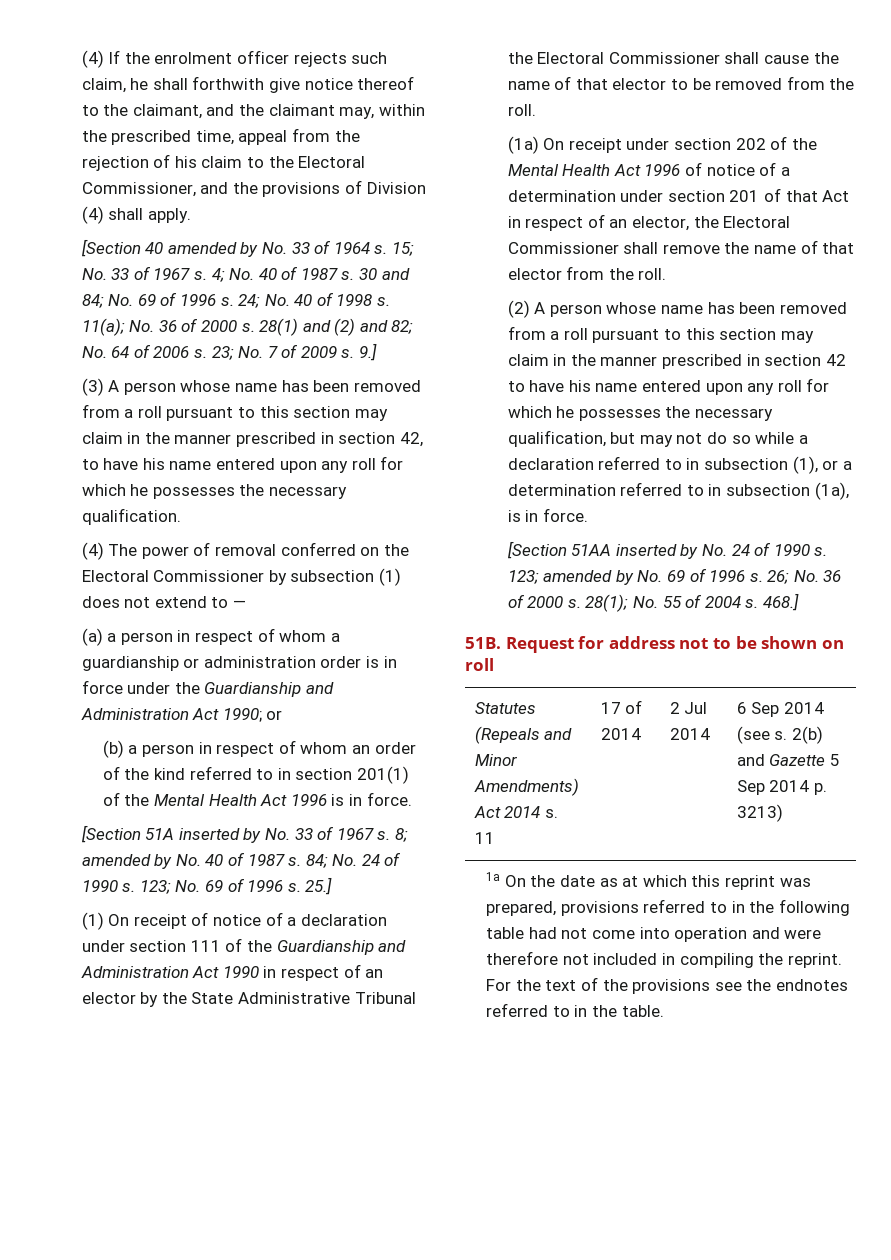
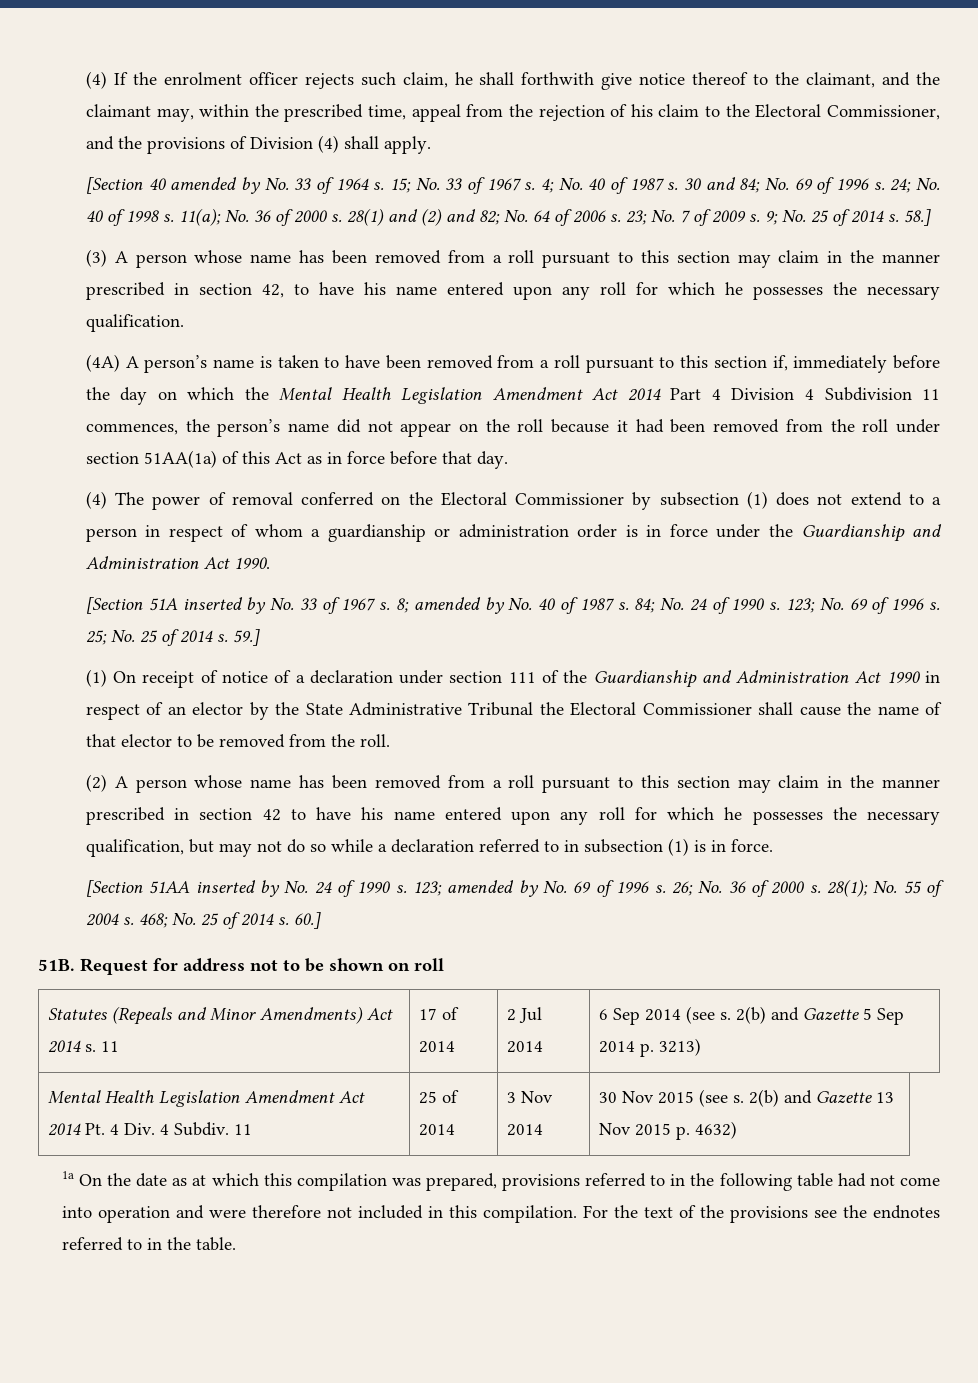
- 9.]
+ 9; No. 25 of 2014 s. 58.]
+ (4A) A person’s name is taken to have been removed from a roll pursuant to this section if, immediately before the day on which the Mental Health Legislation Amendment Act 2014 Part 4 Division 4 Subdivision 11 commences, the person’s name did not appear on the roll because it had been removed from the roll under section 51AA(1a) of this Act as in force before that day.
- (4) The power of removal conferred on the Electoral Commissioner by subsection (1) does not extend to —
- (a) a person in respect of whom a guardianship or administration order is in force under the Guardianship and Administration Act 1990; or
- (b) a person in respect of whom an order of the kind referred to in section 201(1) of the Mental Health Act 1996 is in force.
+ (4) The power of removal conferred on the Electoral Commissioner by subsection (1) does not extend to a person in respect of whom a guardianship or administration order is in force under the Guardianship and Administration Act 1990.
- 25.]
+ 25; No. 25 of 2014 s. 59.]
- (1a) On receipt under section 202 of the Mental Health Act 1996 of notice of a determination under section 201 of that Act in respect of an elector, the Electoral Commissioner shall remove the name of that elector from the roll.
- (2) A person whose name has been removed from a roll pursuant to this section may claim in the manner prescribed in section 42 to have his name entered upon any roll for which he possesses the necessary qualification, but may not do so while a declaration referred to in subsection (1), or a determination referred to in subsection (1a), is in force.
+ (2) A person whose name has been removed from a roll pursuant to this section may claim in the manner prescribed in section 42 to have his name entered upon any roll for which he possesses the necessary qualification, but may not do so while a declaration referred to in subsection (1) is in force.
- 468.]
+ 468; No. 25 of 2014 s. 60.]
+ Mental Health Legislation Amendment Act 2014 Pt. 4 Div. 4 Subdiv. 11 | 25 of 2014 | 3 Nov 2014 | 30 Nov 2015 (see s. 2(b) and Gazette 13 Nov 2015 p. 4632)
- 1a On the date as at which this reprint was prepared, provisions referred to in the following table had not come into operation and were therefore not included in compiling the reprint.
+ 1a On the date as at which this compilation was prepared, provisions referred to in the following table had not come into operation and were therefore not included in this compilation.

